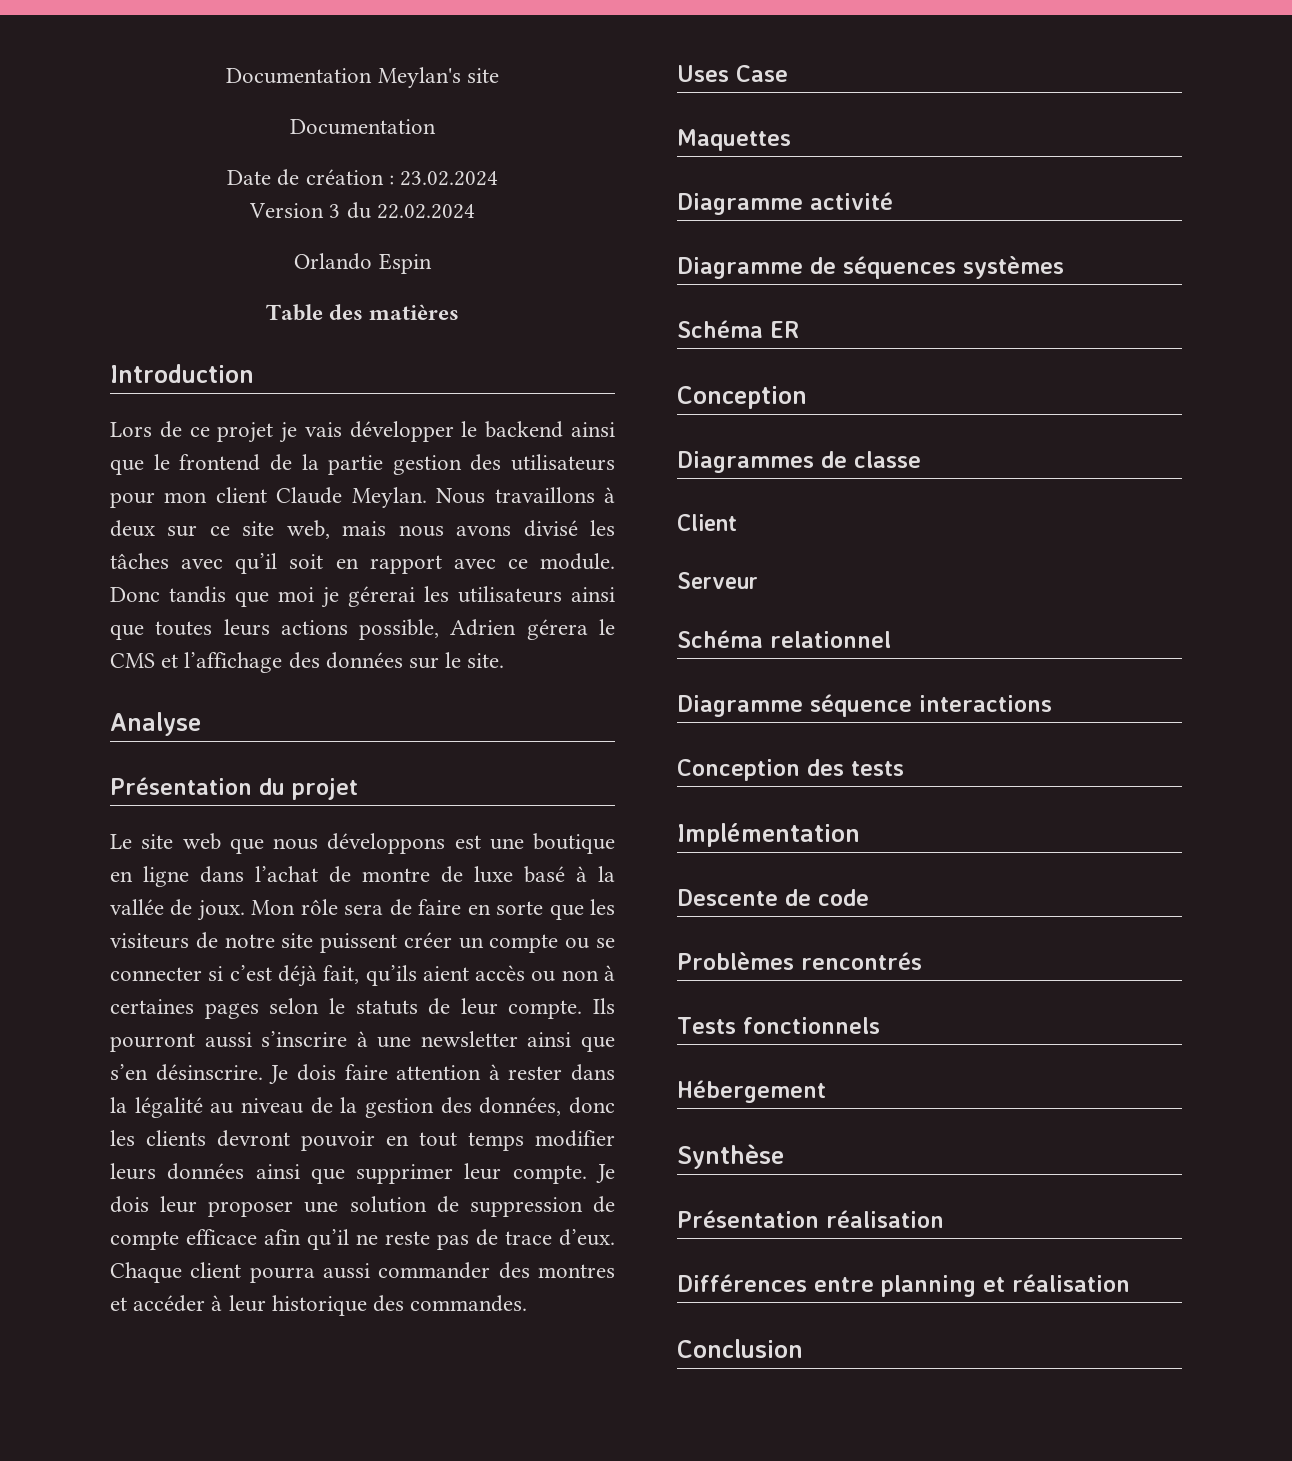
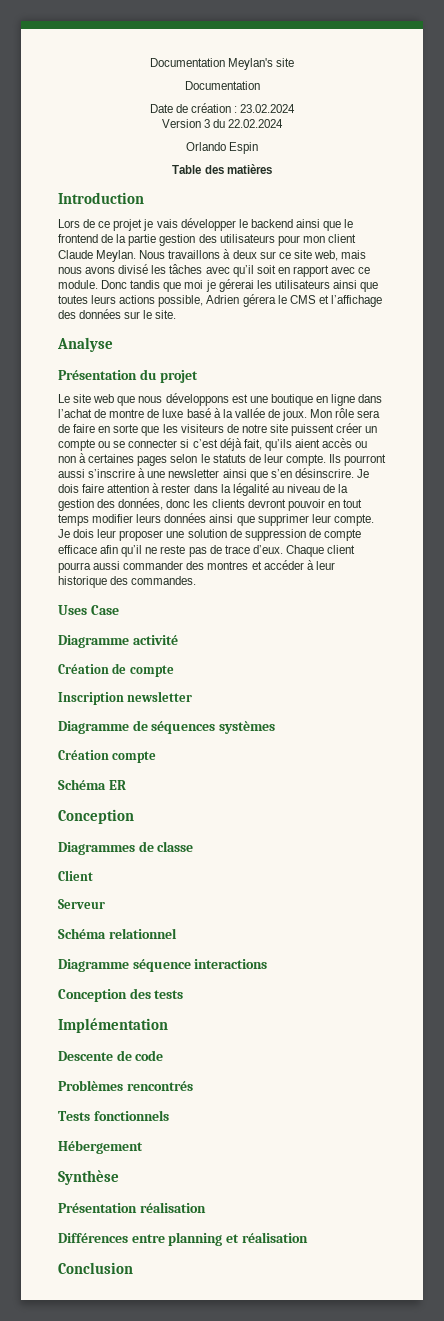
- Maquettes
+ Création de compte
+ Inscription newsletter
+ Création compte

